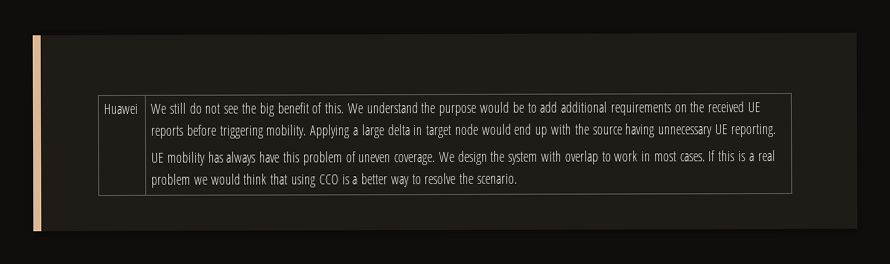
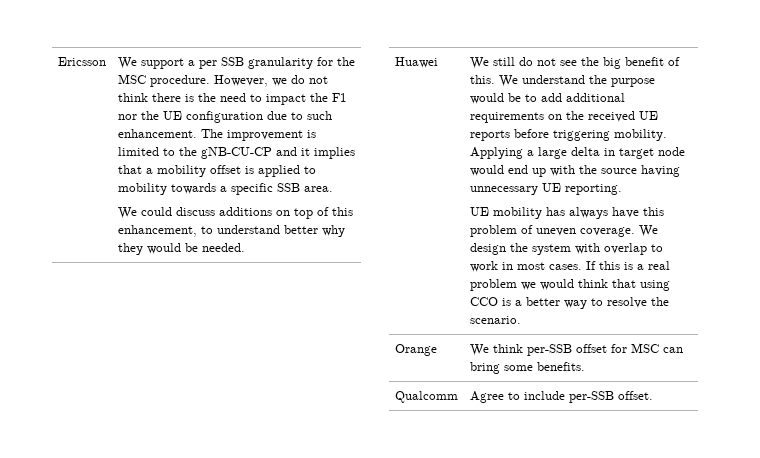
+ Ericsson | We support a per SSB granularity for the MSC procedure. However, we do not think there is the need to impact the F1 nor the UE configuration due to such enhancement. The improvement is limited to the gNB-CU-CP and it implies that a mobility offset is applied to mobility towards a specific SSB area.
+ We could discuss additions on top of this enhancement, to understand better why they would be needed.
+ Orange | We think per-SSB offset for MSC can bring some benefits.
+ Qualcomm | Agree to include per-SSB offset.

